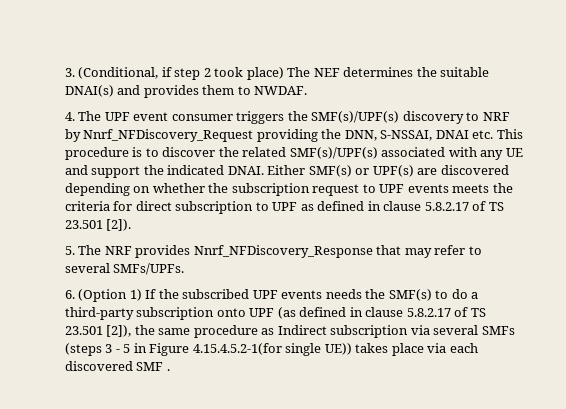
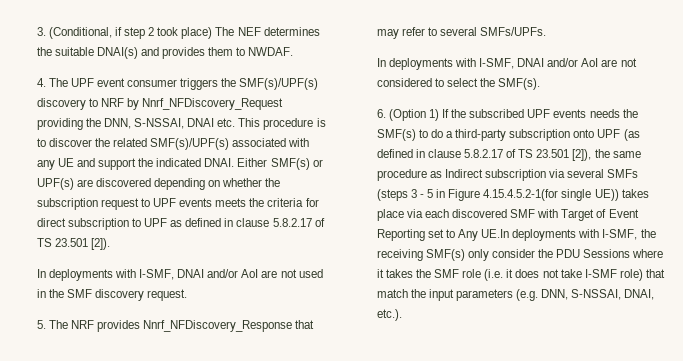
+ In deployments with I-SMF, DNAI and/or AoI are not used in the SMF discovery request.
+ In deployments with I-SMF, DNAI and/or AoI are not considered to select the SMF(s).
- 6. (Option 1) If the subscribed UPF events needs the SMF(s) to do a third-party subscription onto UPF (as defined in clause 5.8.2.17 of TS 23.501 [2]), the same procedure as Indirect subscription via several SMFs (steps 3 - 5 in Figure 4.15.4.5.2-1(for single UE)) takes place via each discovered SMF .
+ 6. (Option 1) If the subscribed UPF events needs the SMF(s) to do a third-party subscription onto UPF (as defined in clause 5.8.2.17 of TS 23.501 [2]), the same procedure as Indirect subscription via several SMFs (steps 3 - 5 in Figure 4.15.4.5.2-1(for single UE)) takes place via each discovered SMF with Target of Event Reporting set to Any UE.In deployments with I-SMF, the receiving SMF(s) only consider the PDU Sessions where it takes the SMF role (i.e. it does not take I-SMF role) that match the input parameters (e.g. DNN, S-NSSAI, DNAI, etc.).

